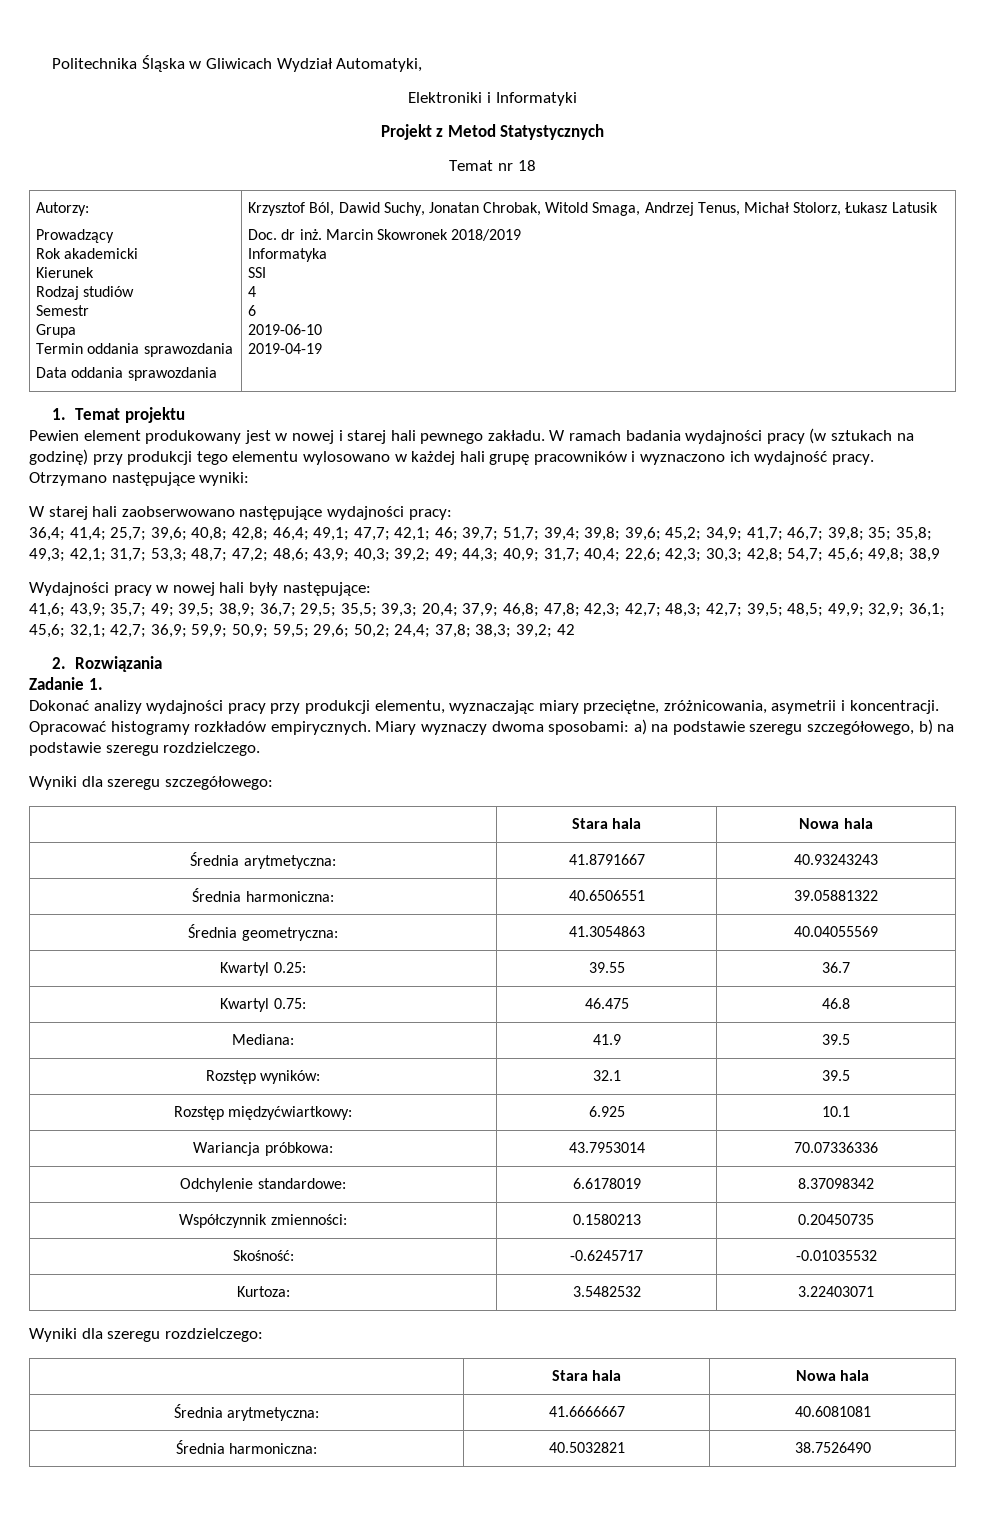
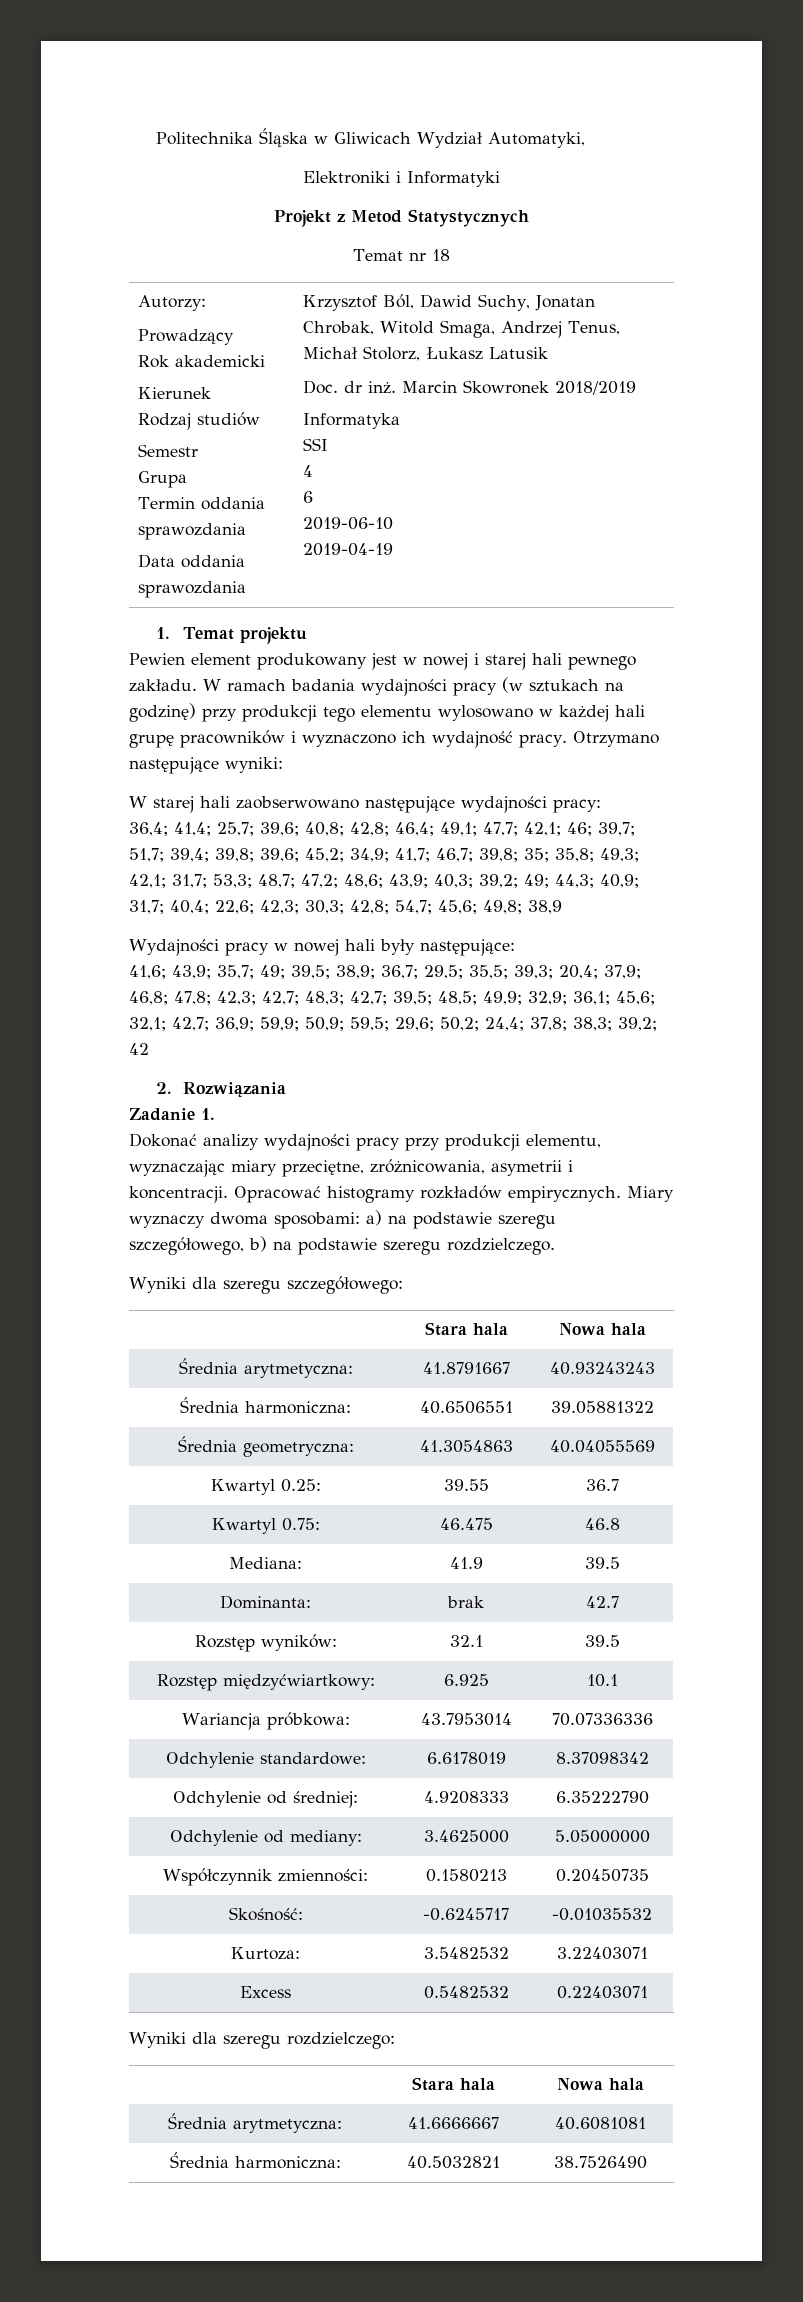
+ Dominanta: | brak | 42.7
+ Odchylenie od średniej: | 4.9208333 | 6.35222790
+ Odchylenie od mediany: | 3.4625000 | 5.05000000
+ Excess | 0.5482532 | 0.22403071

